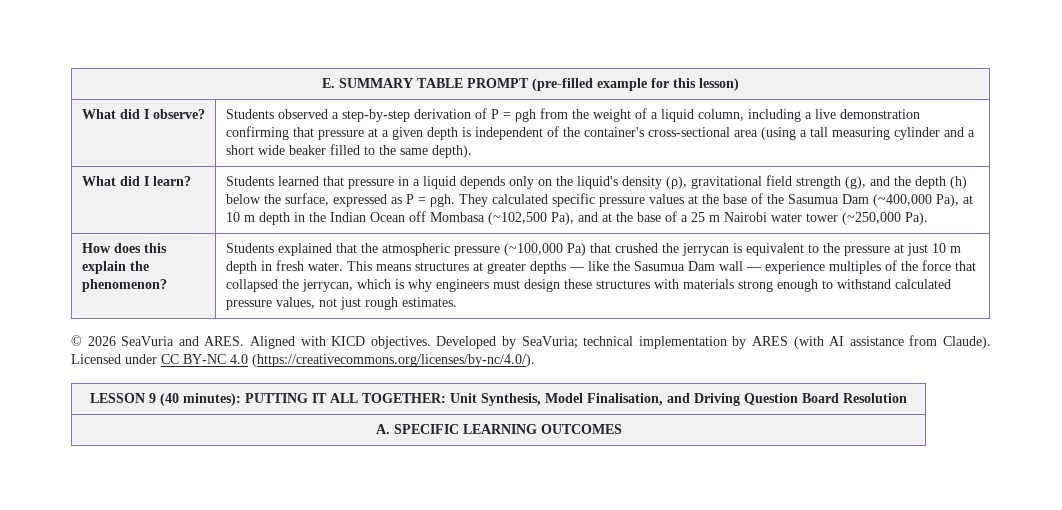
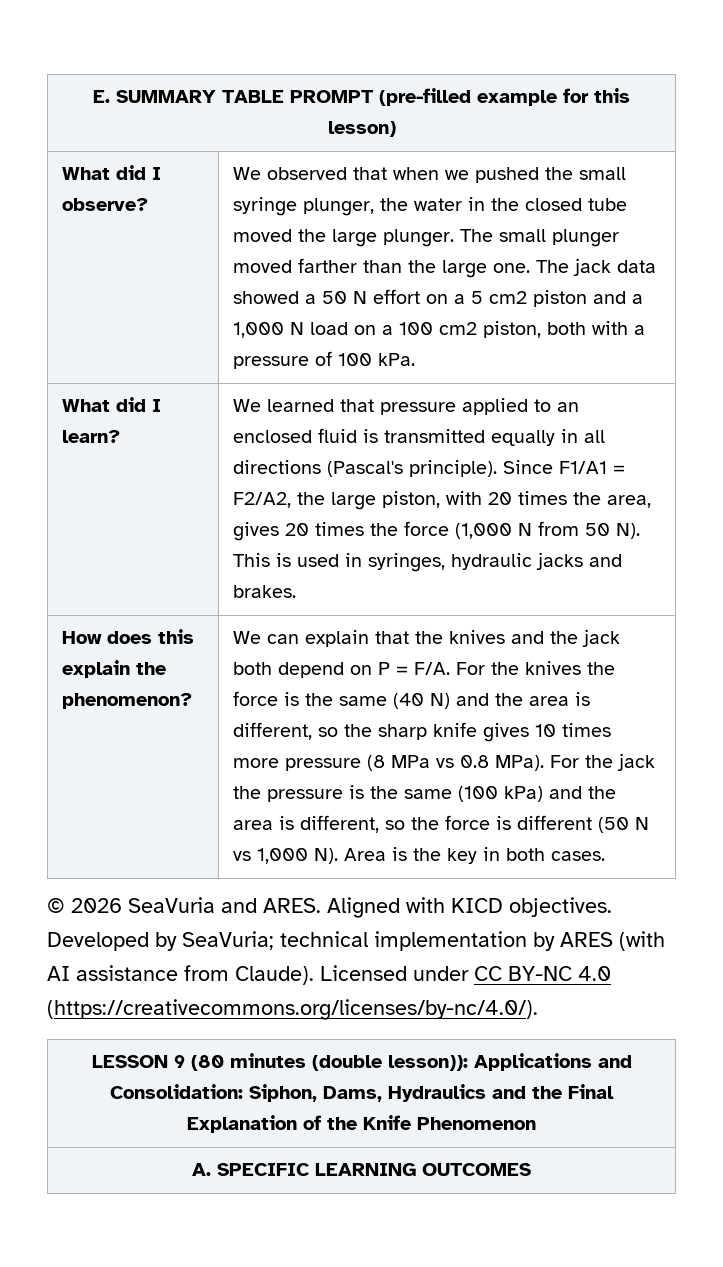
- Students observed a step-by-step derivation of P = ρgh from the weight of a liquid column, including a live demonstration confirming that pressure at a given depth is independent of the container's cross-sectional area (using a tall measuring cylinder and a short wide beaker filled to the same depth).
+ We observed that when we pushed the small syringe plunger, the water in the closed tube moved the large plunger. The small plunger moved farther than the large one. The jack data showed a 50 N effort on a 5 cm2 piston and a 1,000 N load on a 100 cm2 piston, both with a pressure of 100 kPa.
- Students learned that pressure in a liquid depends only on the liquid's density (ρ), gravitational field strength (g), and the depth (h) below the surface, expressed as P = ρgh. They calculated specific pressure values at the base of the Sasumua Dam (~400,000 Pa), at 10 m depth in the Indian Ocean off Mombasa (~102,500 Pa), and at the base of a 25 m Nairobi water tower (~250,000 Pa).
+ We learned that pressure applied to an enclosed fluid is transmitted equally in all directions (Pascal's principle). Since F1/A1 = F2/A2, the large piston, with 20 times the area, gives 20 times the force (1,000 N from 50 N). This is used in syringes, hydraulic jacks and brakes.
- Students explained that the atmospheric pressure (~100,000 Pa) that crushed the jerrycan is equivalent to the pressure at just 10 m depth in fresh water. This means structures at greater depths — like the Sasumua Dam wall — experience multiples of the force that collapsed the jerrycan, which is why engineers must design these structures with materials strong enough to withstand calculated pressure values, not just rough estimates.
+ We can explain that the knives and the jack both depend on P = F/A. For the knives the force is the same (40 N) and the area is different, so the sharp knife gives 10 times more pressure (8 MPa vs 0.8 MPa). For the jack the pressure is the same (100 kPa) and the area is different, so the force is different (50 N vs 1,000 N). Area is the key in both cases.
- LESSON 9 (40 minutes): PUTTING IT ALL TOGETHER: Unit Synthesis, Model Finalisation, and Driving Question Board Resolution
+ LESSON 9 (80 minutes (double lesson)): Applications and Consolidation: Siphon, Dams, Hydraulics and the Final Explanation of the Knife Phenomenon

